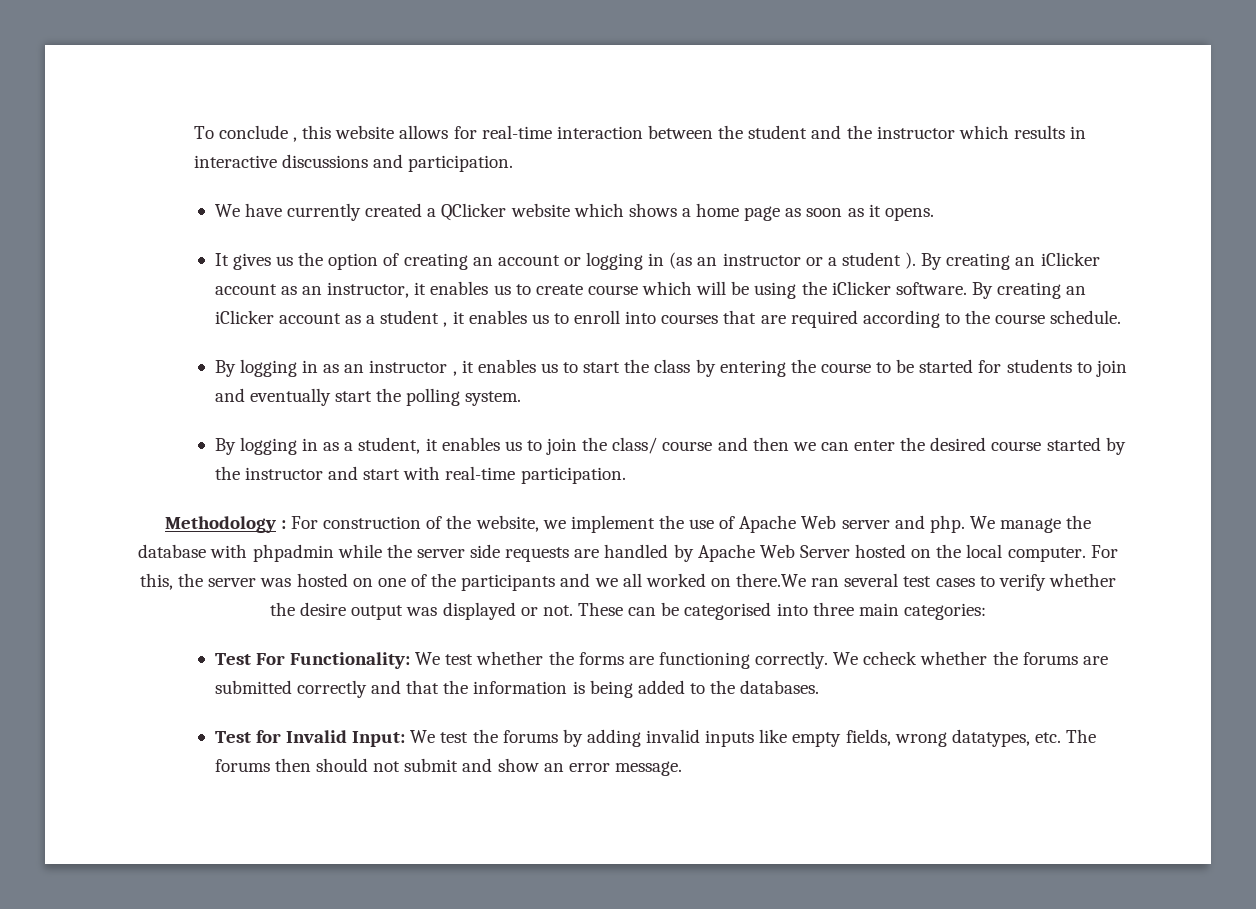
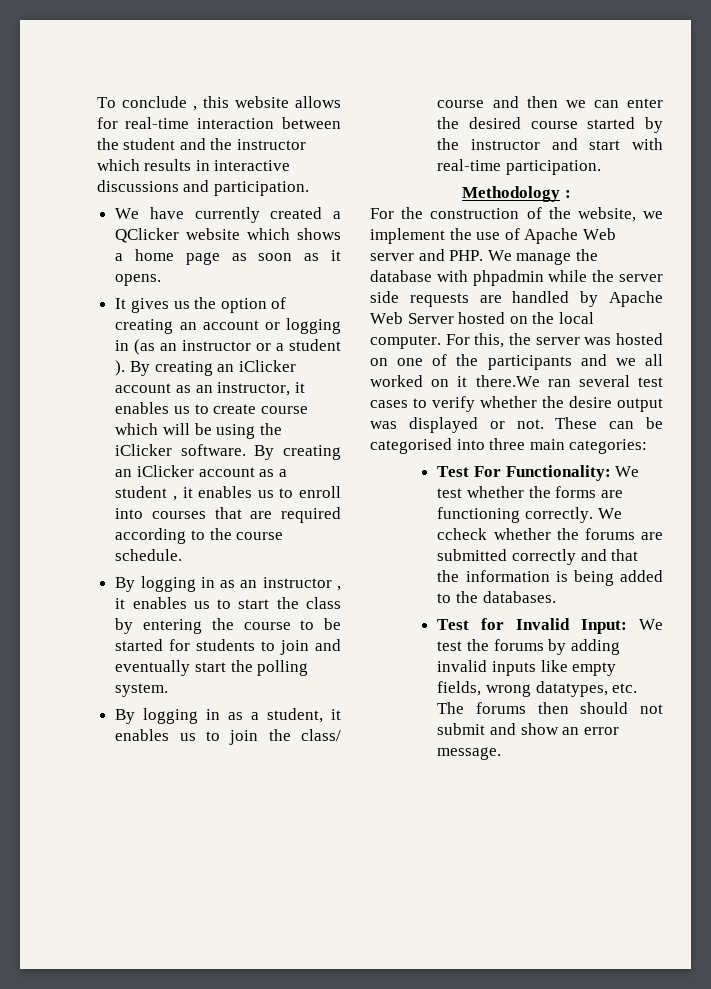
- Methodology : For construction of the website, we implement the use of Apache Web server and php. We manage the database with phpadmin while the server side requests are handled by Apache Web Server hosted on the local computer.
+ Methodology :
+ For the construction of the website, we implement the use of Apache Web server and PHP. We manage the database with phpadmin while the server side requests are handled by Apache Web Server hosted on the local computer.
- For this, the server was hosted on one of the participants and we all worked on there.We ran several test cases to verify whether the desire output was displayed or not.
+ For this, the server was hosted on one of the participants and we all worked on it there.We ran several test cases to verify whether the desire output was displayed or not.

